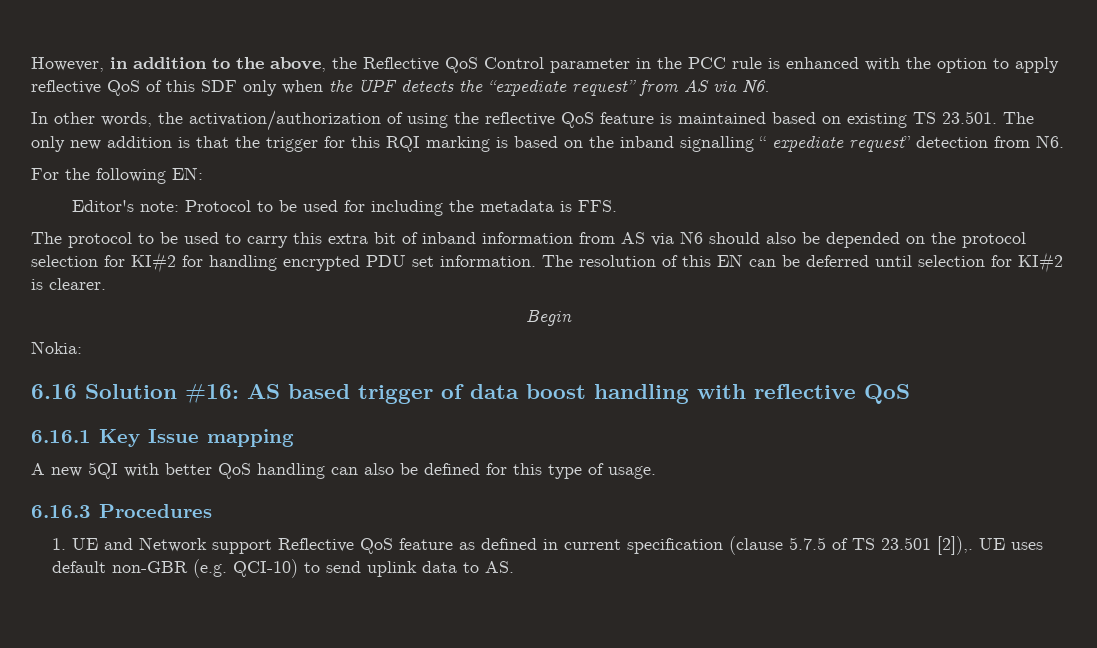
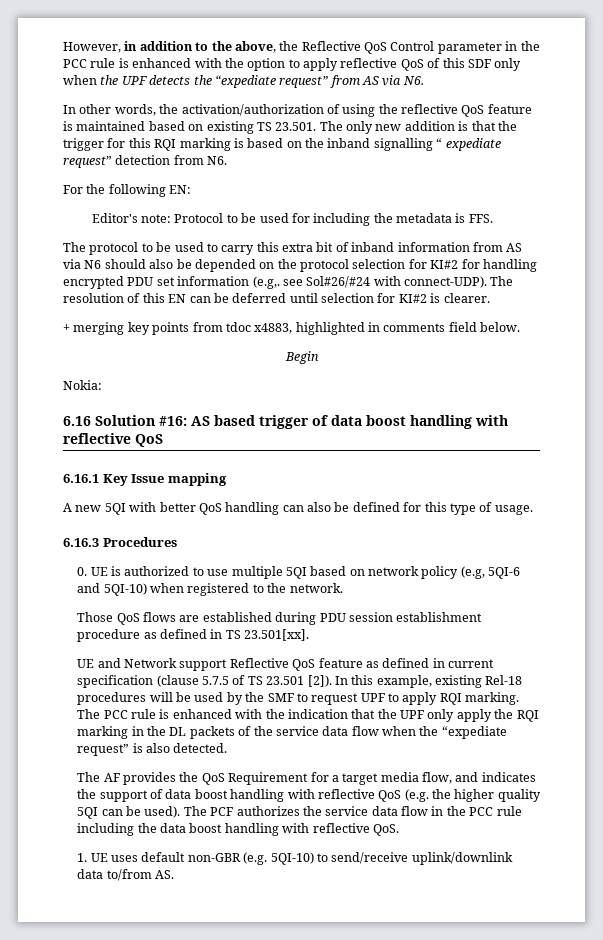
- The protocol to be used to carry this extra bit of inband information from AS via N6 should also be depended on the protocol selection for KI#2 for handling encrypted PDU set information.
+ The protocol to be used to carry this extra bit of inband information from AS via N6 should also be depended on the protocol selection for KI#2 for handling encrypted PDU set information (e.g,. see Sol#26/#24 with connect-UDP).
+ + merging key points from tdoc x4883, highlighted in comments field below.
- 1. UE and Network support Reflective QoS feature as defined in current specification (clause 5.7.5 of TS 23.501 [2]),. UE uses default non-GBR (e.g. QCI-10) to send uplink data to AS.
+ 0. UE is authorized to use multiple 5QI based on network policy (e.g, 5QI-6 and 5QI-10) when registered to the network.
+ Those QoS flows are established during PDU session establishment procedure as defined in TS 23.501[xx].
+ UE and Network support Reflective QoS feature as defined in current specification (clause 5.7.5 of TS 23.501 [2]). In this example, existing Rel-18 procedures will be used by the SMF to request UPF to apply RQI marking. The PCC rule is enhanced with the indication that the UPF only apply the RQI marking in the DL packets of the service data flow when the “expediate request” is also detected.
+ The AF provides the QoS Requirement for a target media flow, and indicates the support of data boost handling with reflective QoS (e.g. the higher quality 5QI can be used). The PCF authorizes the service data flow in the PCC rule including the data boost handling with reflective QoS.
+ 1. UE uses default non-GBR (e.g. 5QI-10) to send/receive uplink/downlink data to/from AS.

